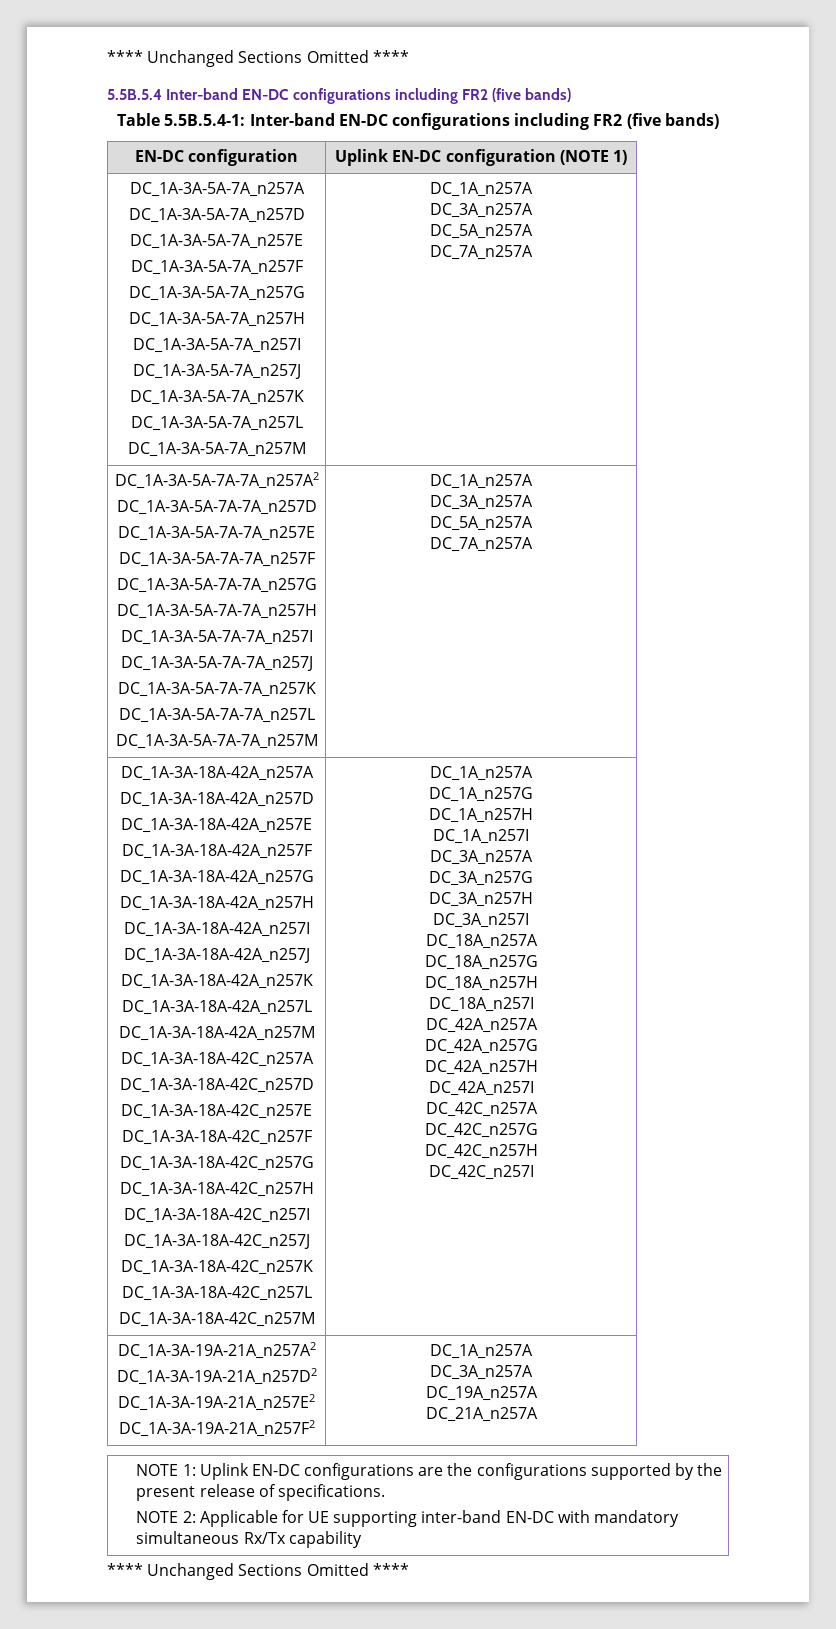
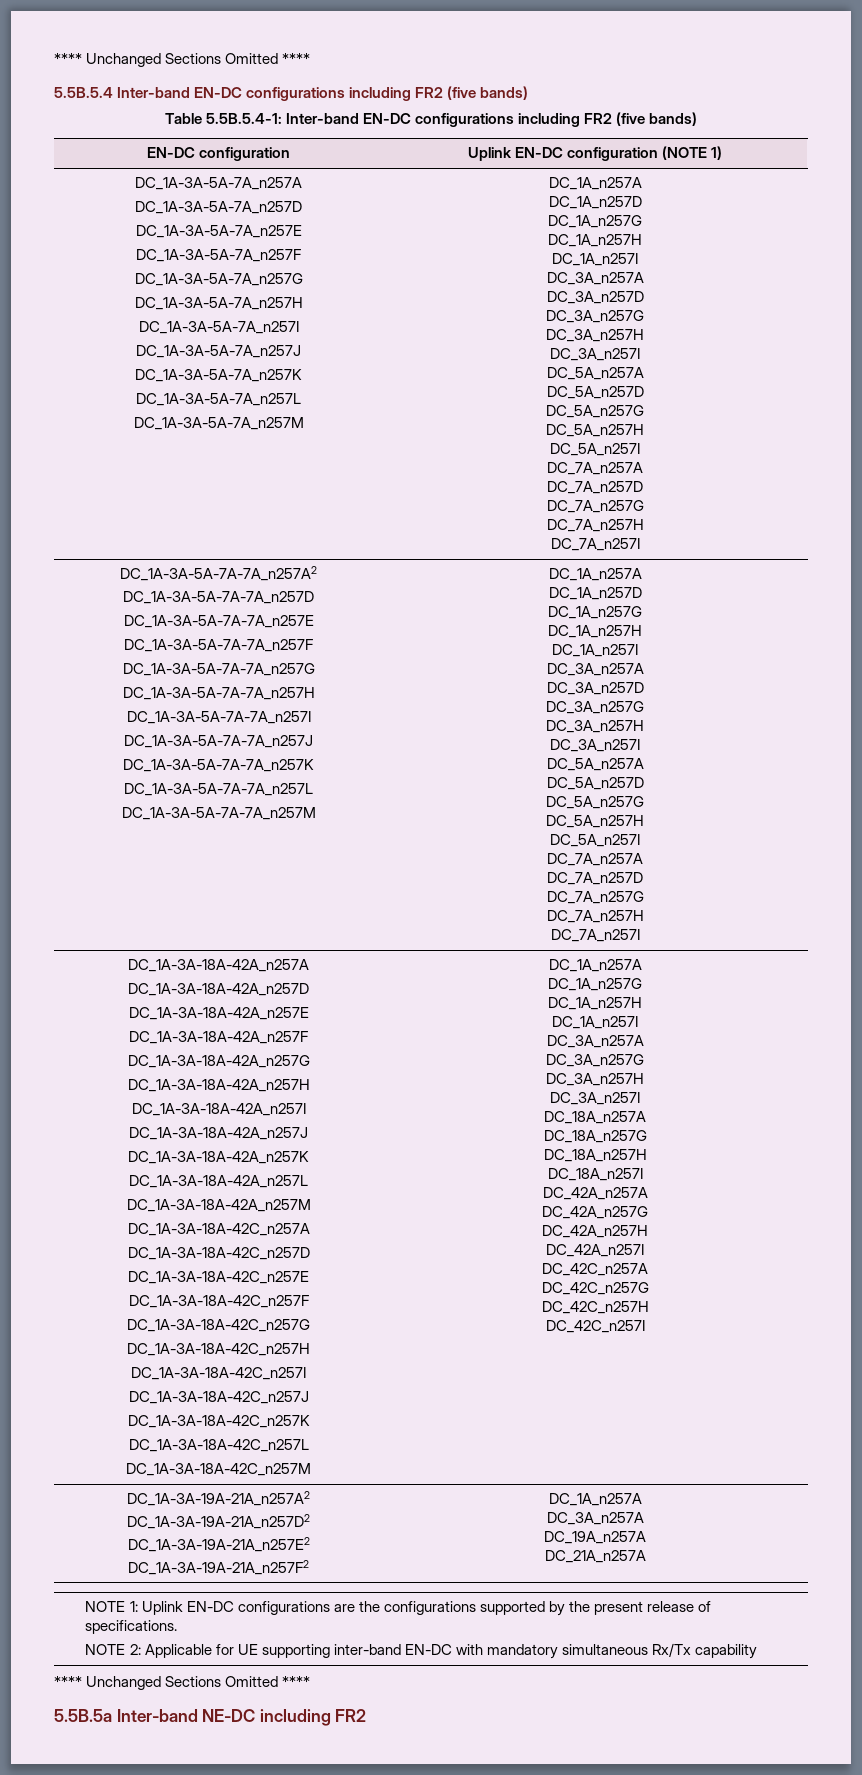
  DC_1A-3A-5A-7A_n257A
  DC_1A-3A-5A-7A_n257D
  DC_1A-3A-5A-7A_n257E
  DC_1A-3A-5A-7A_n257F
  DC_1A-3A-5A-7A_n257G
  DC_1A-3A-5A-7A_n257H
  DC_1A-3A-5A-7A_n257I
  DC_1A-3A-5A-7A_n257J
  DC_1A-3A-5A-7A_n257K
  DC_1A-3A-5A-7A_n257L
  DC_1A-3A-5A-7A_n257M | DC_1A_n257A
+ DC_1A_n257D
+ DC_1A_n257G
+ DC_1A_n257H
+ DC_1A_n257I
  DC_3A_n257A
+ DC_3A_n257D
+ DC_3A_n257G
+ DC_3A_n257H
+ DC_3A_n257I
  DC_5A_n257A
+ DC_5A_n257D
+ DC_5A_n257G
+ DC_5A_n257H
+ DC_5A_n257I
  DC_7A_n257A
+ DC_7A_n257D
+ DC_7A_n257G
+ DC_7A_n257H
+ DC_7A_n257I
  DC_1A-3A-5A-7A-7A_n257A2
  DC_1A-3A-5A-7A-7A_n257D
  DC_1A-3A-5A-7A-7A_n257E
  DC_1A-3A-5A-7A-7A_n257F
  DC_1A-3A-5A-7A-7A_n257G
  DC_1A-3A-5A-7A-7A_n257H
  DC_1A-3A-5A-7A-7A_n257I
  DC_1A-3A-5A-7A-7A_n257J
  DC_1A-3A-5A-7A-7A_n257K
  DC_1A-3A-5A-7A-7A_n257L
  DC_1A-3A-5A-7A-7A_n257M | DC_1A_n257A
+ DC_1A_n257D
+ DC_1A_n257G
+ DC_1A_n257H
+ DC_1A_n257I
  DC_3A_n257A
+ DC_3A_n257D
+ DC_3A_n257G
+ DC_3A_n257H
+ DC_3A_n257I
  DC_5A_n257A
+ DC_5A_n257D
+ DC_5A_n257G
+ DC_5A_n257H
+ DC_5A_n257I
  DC_7A_n257A
+ DC_7A_n257D
+ DC_7A_n257G
+ DC_7A_n257H
+ DC_7A_n257I
+ 5.5B.5a Inter-band NE-DC including FR2

